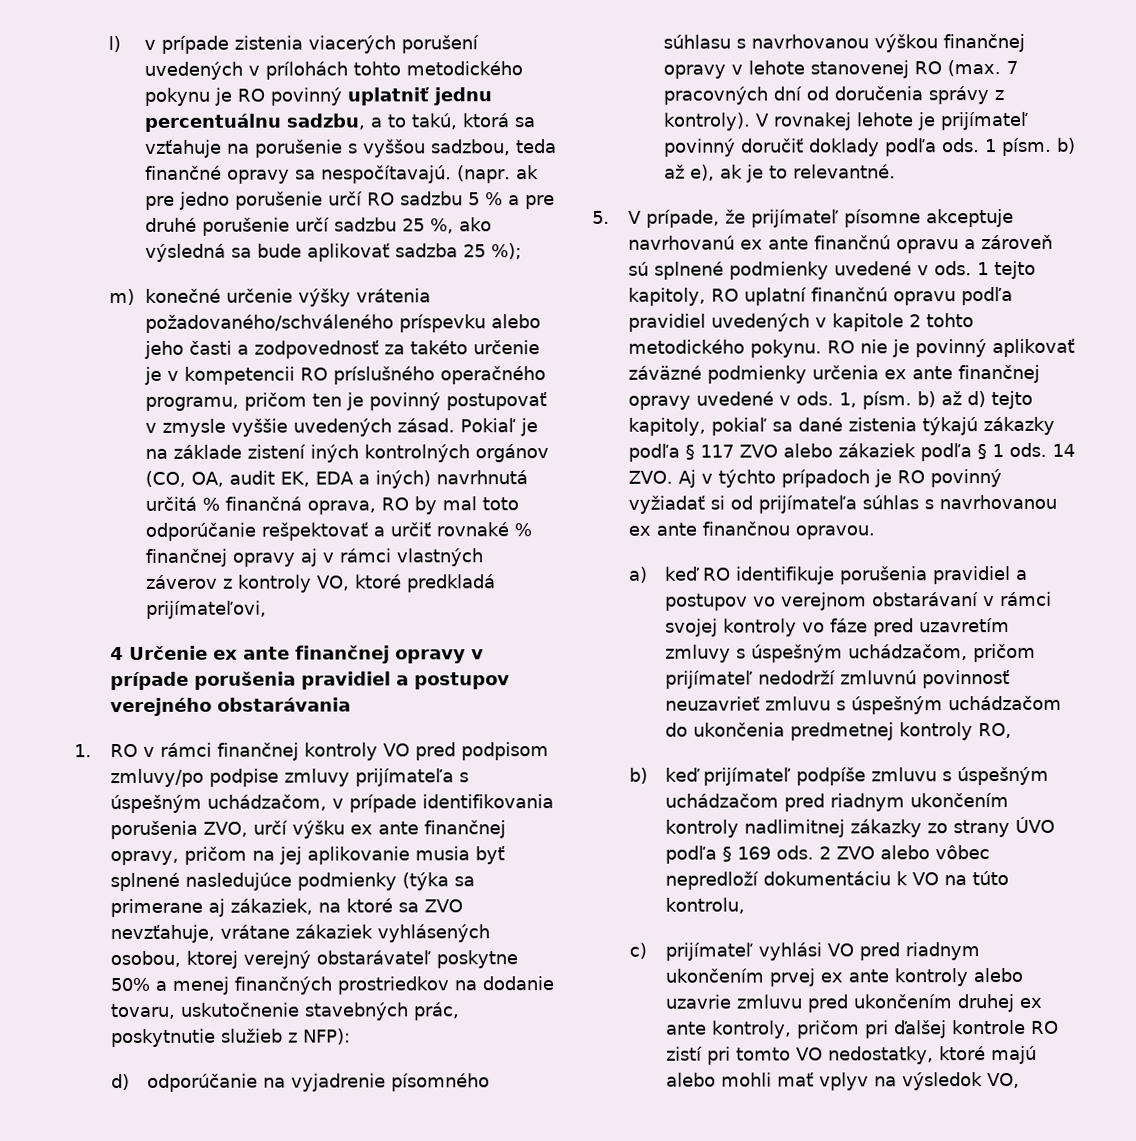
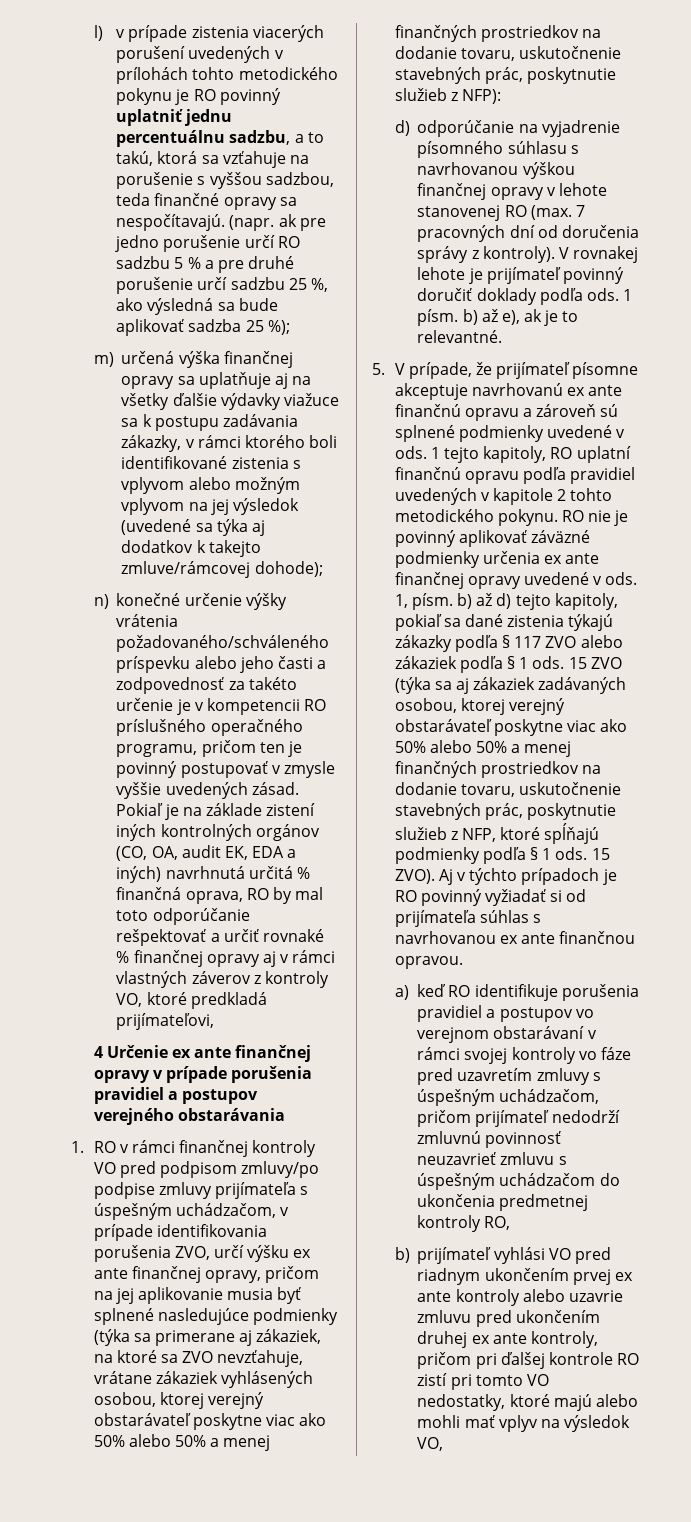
- m) konečné určenie výšky vrátenia požadovaného/schváleného príspevku alebo jeho časti a zodpovednosť za takéto určenie je v kompetencii RO príslušného operačného programu, pričom ten je povinný postupovať v zmysle vyššie uvedených zásad.
+ m) určená výška finančnej opravy sa uplatňuje aj na všetky ďalšie výdavky viažuce sa k postupu zadávania zákazky, v rámci ktorého boli identifikované zistenia s vplyvom alebo možným vplyvom na jej výsledok (uvedené sa týka aj dodatkov k takejto zmluve/rámcovej dohode);
+ n) konečné určenie výšky vrátenia požadovaného/schváleného príspevku alebo jeho časti a zodpovednosť za takéto určenie je v kompetencii RO príslušného operačného programu, pričom ten je povinný postupovať v zmysle vyššie uvedených zásad.
- 1. RO v rámci finančnej kontroly VO pred podpisom zmluvy/po podpise zmluvy prijímateľa s úspešným uchádzačom, v prípade identifikovania porušenia ZVO, určí výšku ex ante finančnej opravy, pričom na jej aplikovanie musia byť splnené nasledujúce podmienky (týka sa primerane aj zákaziek, na ktoré sa ZVO nevzťahuje, vrátane zákaziek vyhlásených osobou, ktorej verejný obstarávateľ poskytne 50% a menej finančných prostriedkov na dodanie tovaru, uskutočnenie stavebných prác, poskytnutie služieb z NFP):
+ 1. RO v rámci finančnej kontroly VO pred podpisom zmluvy/po podpise zmluvy prijímateľa s úspešným uchádzačom, v prípade identifikovania porušenia ZVO, určí výšku ex ante finančnej opravy, pričom na jej aplikovanie musia byť splnené nasledujúce podmienky (týka sa primerane aj zákaziek, na ktoré sa ZVO nevzťahuje, vrátane zákaziek vyhlásených osobou, ktorej verejný obstarávateľ poskytne viac ako 50% alebo 50% a menej finančných prostriedkov na dodanie tovaru, uskutočnenie stavebných prác, poskytnutie služieb z NFP):
- 14 ZVO. Aj v týchto prípadoch je RO povinný vyžiadať si od prijímateľa súhlas s navrhovanou ex ante finančnou opravou.
+ 15 ZVO (týka sa aj zákaziek zadávaných osobou, ktorej verejný obstarávateľ poskytne viac ako 50% alebo 50% a menej finančných prostriedkov na dodanie tovaru, uskutočnenie stavebných prác, poskytnutie služieb z NFP, ktoré spĺňajú podmienky podľa § 1 ods. 15 ZVO). Aj v týchto prípadoch je RO povinný vyžiadať si od prijímateľa súhlas s navrhovanou ex ante finančnou opravou.
- b) keď prijímateľ podpíše zmluvu s úspešným uchádzačom pred riadnym ukončením kontroly nadlimitnej zákazky zo strany ÚVO podľa § 169 ods. 2 ZVO alebo vôbec nepredloží dokumentáciu k VO na túto kontrolu,
- c) prijímateľ vyhlási VO pred riadnym ukončením prvej ex ante kontroly alebo uzavrie zmluvu pred ukončením druhej ex ante kontroly, pričom pri ďalšej kontrole RO zistí pri tomto VO nedostatky, ktoré majú alebo mohli mať vplyv na výsledok VO,
+ b) prijímateľ vyhlási VO pred riadnym ukončením prvej ex ante kontroly alebo uzavrie zmluvu pred ukončením druhej ex ante kontroly, pričom pri ďalšej kontrole RO zistí pri tomto VO nedostatky, ktoré majú alebo mohli mať vplyv na výsledok VO,

